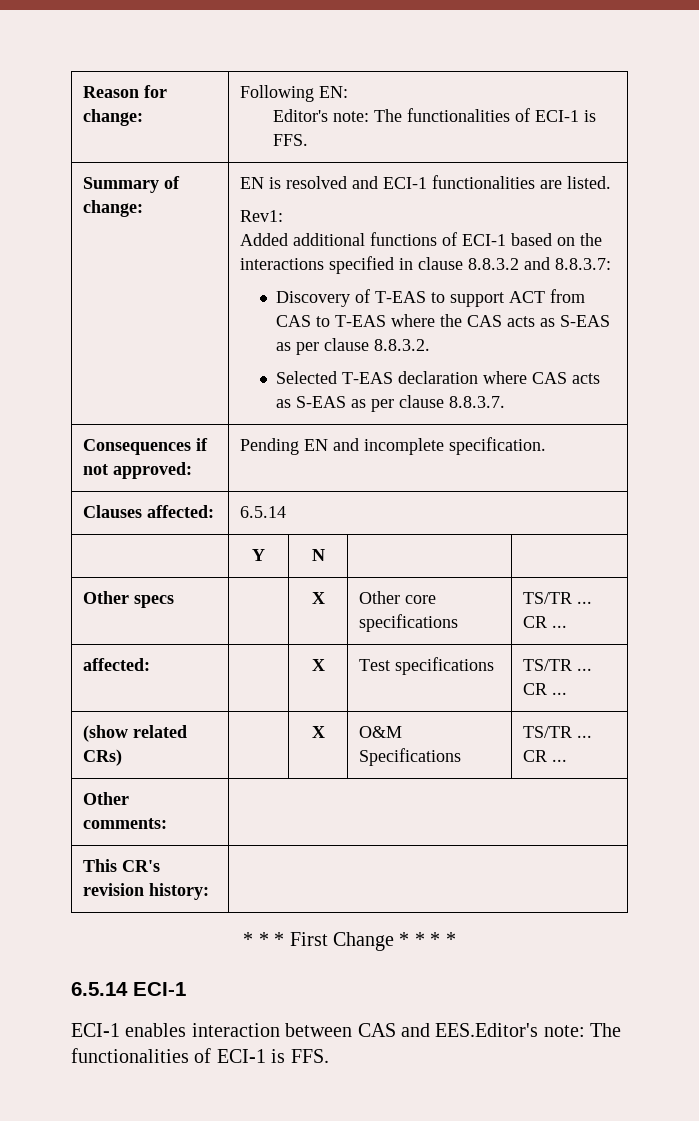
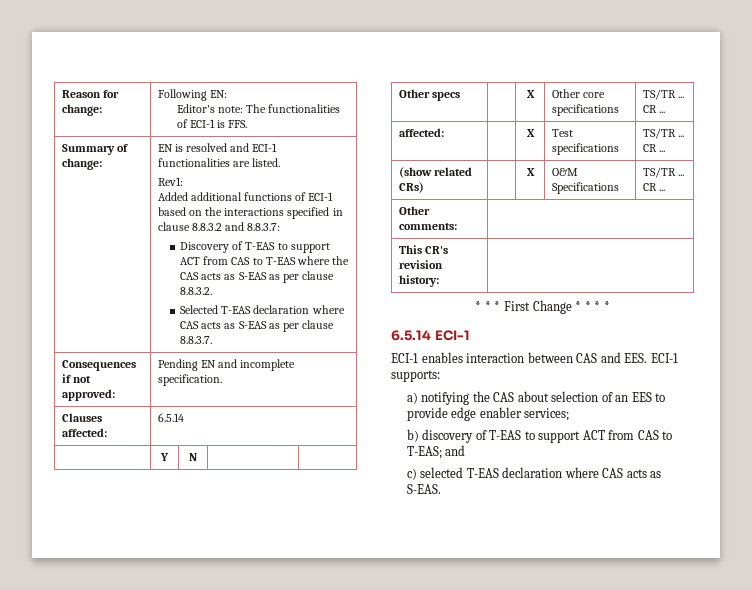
- ECI-1 enables interaction between CAS and EES.Editor's note: The functionalities of ECI-1 is FFS.
+ ECI-1 enables interaction between CAS and EES. ECI-1 supports:
+ a) notifying the CAS about selection of an EES to provide edge enabler services;
+ b) discovery of T-EAS to support ACT from CAS to T-EAS; and
+ c) selected T-EAS declaration where CAS acts as S-EAS.

